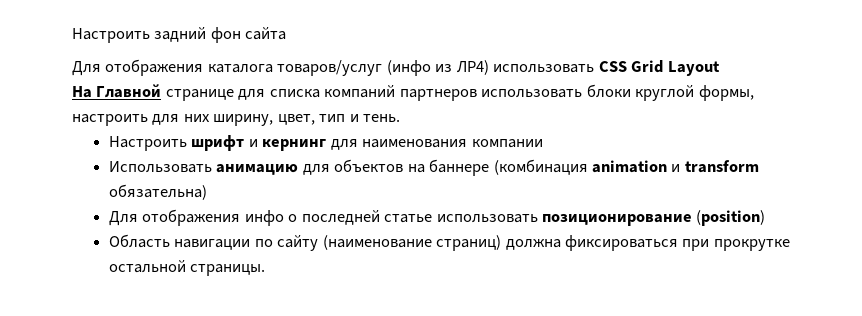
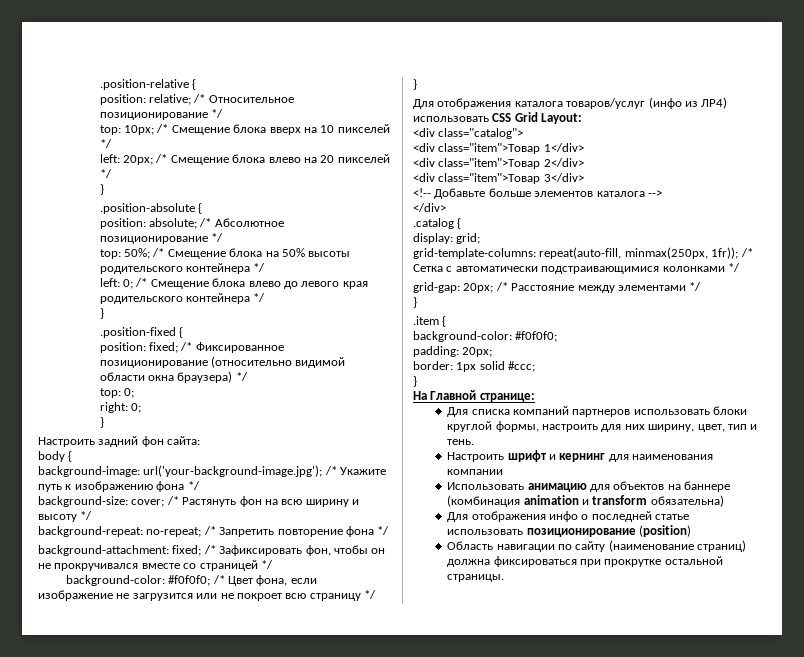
- Настроить задний фон сайта
+ .position-relative {
+ position: relative; /* Относительное позиционирование */
+ top: 10px; /* Смещение блока вверх на 10 пикселей */
+ left: 20px; /* Смещение блока влево на 20 пикселей */
+ }
+ .position-absolute {
+ position: absolute; /* Абсолютное позиционирование */
+ top: 50%; /* Смещение блока на 50% высоты родительского контейнера */
+ left: 0; /* Смещение блока влево до левого края родительского контейнера */
+ }
+ .position-fixed {
+ position: fixed; /* Фиксированное позиционирование (относительно видимой области окна браузера) */
+ top: 0;
+ right: 0;
+ }
+ Настроить задний фон сайта:
+ body {
+ background-image: url('your-background-image.jpg'); /* Укажите путь к изображению фона */
+ background-size: cover; /* Растянуть фон на всю ширину и высоту */
+ background-repeat: no-repeat; /* Запретить повторение фона */
+ background-attachment: fixed; /* Зафиксировать фон, чтобы он не прокручивался вместе со страницей */
+ background-color: #f0f0f0; /* Цвет фона, если изображение не загрузится или не покроет всю страницу */
+ }
- Для отображения каталога товаров/услуг (инфо из ЛР4) использовать CSS Grid Layout
+ Для отображения каталога товаров/услуг (инфо из ЛР4) использовать CSS Grid Layout:
+ <div class="catalog">
+ <div class="item">Товар 1</div>
+ <div class="item">Товар 2</div>
+ <div class="item">Товар 3</div>
+ <!-- Добавьте больше элементов каталога -->
+ </div>
+ .catalog {
+ display: grid;
+ grid-template-columns: repeat(auto-fill, minmax(250px, 1fr)); /* Сетка с автоматически подстраивающимися колонками */
+ grid-gap: 20px; /* Расстояние между элементами */
+ }
+ .item {
+ background-color: #f0f0f0;
+ padding: 20px;
+ border: 1px solid #ccc;
+ }
- На Главной странице для списка компаний партнеров использовать блоки круглой формы, настроить для них ширину, цвет, тип и тень.
+ На Главной странице:
+ Для списка компаний партнеров использовать блоки круглой формы, настроить для них ширину, цвет, тип и тень.

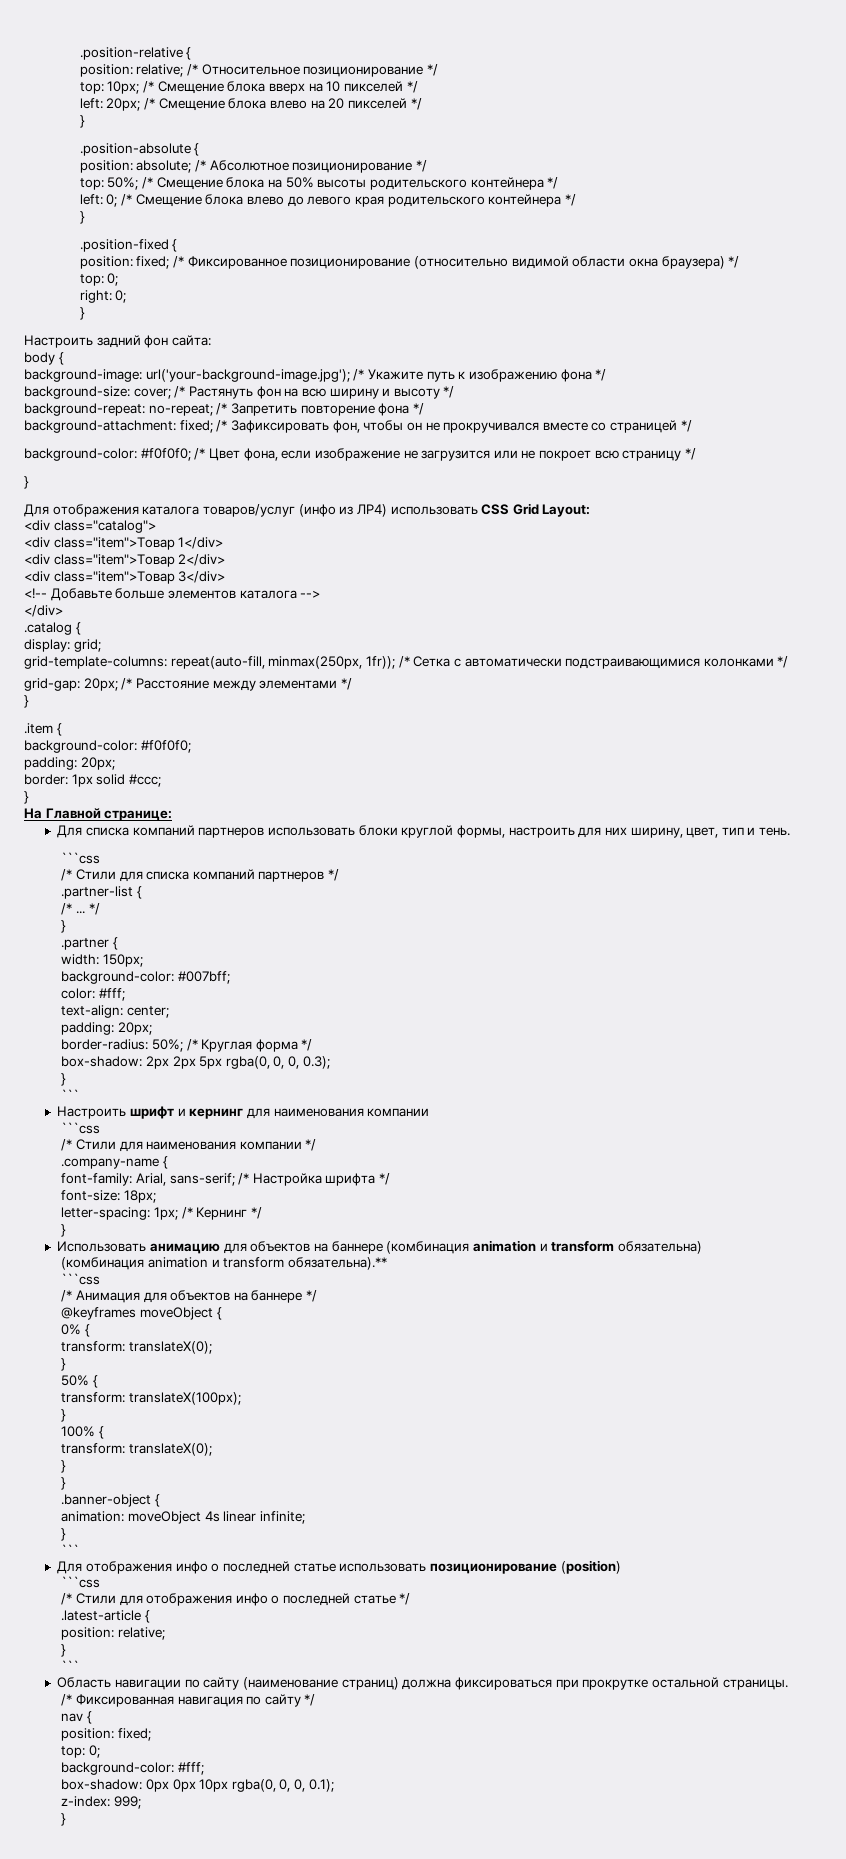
  Для списка компаний партнеров использовать блоки круглой формы, настроить для них ширину, цвет, тип и тень.
+ ```css
+ /* Стили для списка компаний партнеров */
+ .partner-list {
+ /* ... */
+ }
+ .partner {
+ width: 150px;
+ background-color: #007bff;
+ color: #fff;
+ text-align: center;
+ padding: 20px;
+ border-radius: 50%; /* Круглая форма */
+ box-shadow: 2px 2px 5px rgba(0, 0, 0, 0.3);
+ }
+ ```
  Настроить шрифт и кернинг для наименования компании
+ ```css
+ /* Стили для наименования компании */
+ .company-name {
+ font-family: Arial, sans-serif; /* Настройка шрифта */
+ font-size: 18px;
+ letter-spacing: 1px; /* Кернинг */
+ }
+ (комбинация animation и transform обязательна).**
+ ```css
+ /* Анимация для объектов на баннере */
+ @keyframes moveObject {
+ 0% {
+ transform: translateX(0);
+ }
+ 50% {
+ transform: translateX(100px);
+ }
+ 100% {
+ transform: translateX(0);
+ }
+ }
+ .banner-object {
+ animation: moveObject 4s linear infinite;
+ }
+ ```
  Для отображения инфо о последней статье использовать позиционирование (position)
+ ```css
+ /* Стили для отображения инфо о последней статье */
+ .latest-article {
+ position: relative;
+ }
+ ```
+ /* Фиксированная навигация по сайту */
+ nav {
+ position: fixed;
+ top: 0;
+ background-color: #fff;
+ box-shadow: 0px 0px 10px rgba(0, 0, 0, 0.1);
+ z-index: 999;
+ }

